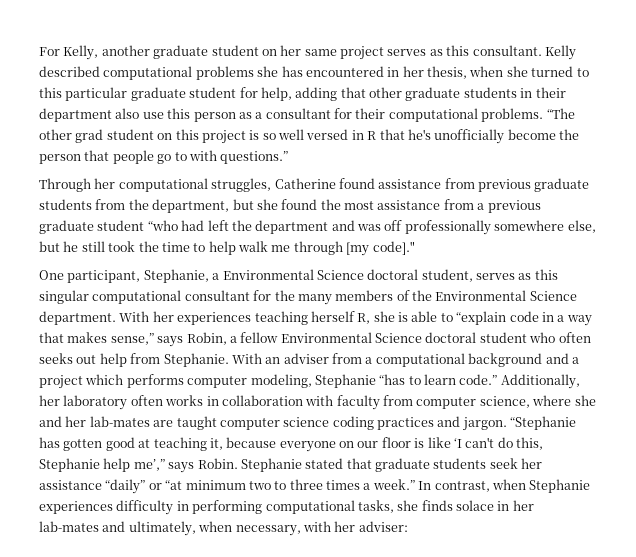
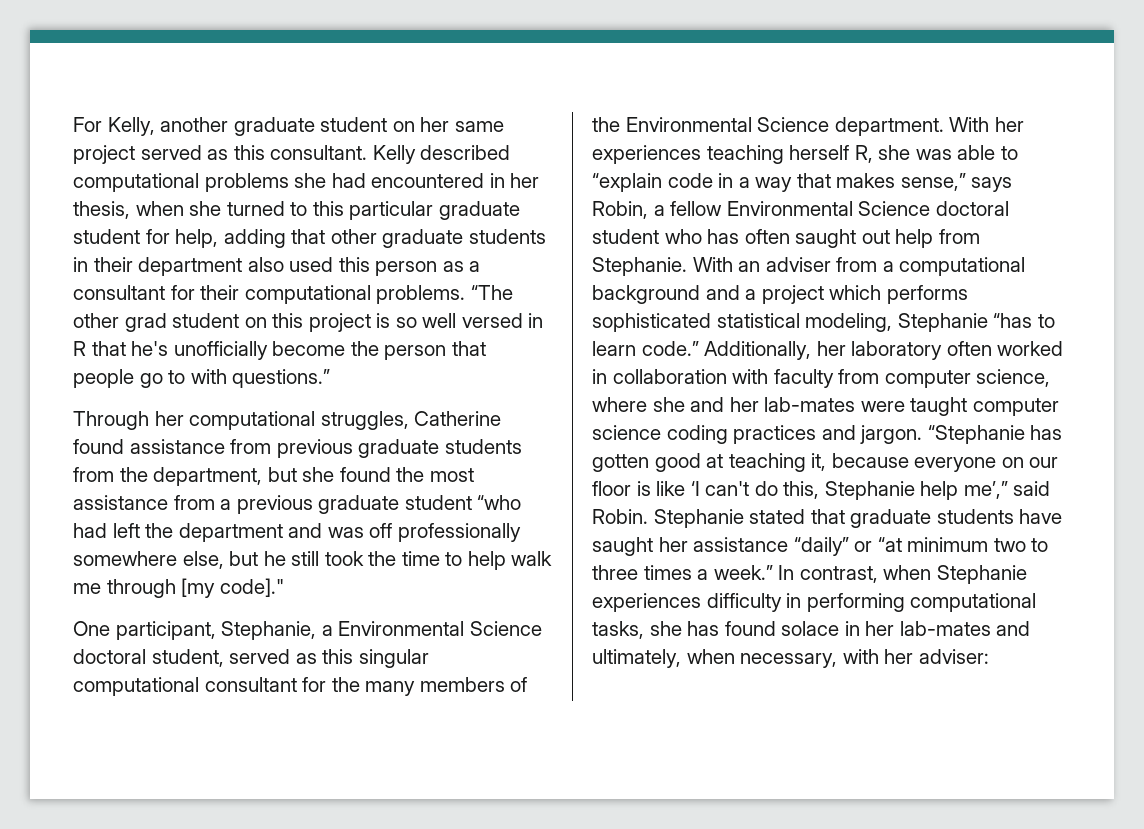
- For Kelly, another graduate student on her same project serves as this consultant.
+ For Kelly, another graduate student on her same project served as this consultant.
- Kelly described computational problems she has encountered in her thesis, when she turned to this particular graduate student for help, adding that other graduate students in their department also use this person as a consultant for their computational problems.
+ Kelly described computational problems she had encountered in her thesis, when she turned to this particular graduate student for help, adding that other graduate students in their department also used this person as a consultant for their computational problems.
- One participant, Stephanie, a Environmental Science doctoral student, serves as this singular computational consultant for the many members of the Environmental Science department.
+ One participant, Stephanie, a Environmental Science doctoral student, served as this singular computational consultant for the many members of the Environmental Science department.
- With her experiences teaching herself R, she is able to “explain code in a way that makes sense,” says Robin, a fellow Environmental Science doctoral student who often seeks out help from Stephanie.
+ With her experiences teaching herself R, she was able to “explain code in a way that makes sense,” says Robin, a fellow Environmental Science doctoral student who has often saught out help from Stephanie.
- With an adviser from a computational background and a project which performs computer modeling, Stephanie “has to learn code.”
+ With an adviser from a computational background and a project which performs sophisticated statistical modeling, Stephanie “has to learn code.”
- Additionally, her laboratory often works in collaboration with faculty from computer science, where she and her lab-mates are taught computer science coding practices and jargon.
+ Additionally, her laboratory often worked in collaboration with faculty from computer science, where she and her lab-mates were taught computer science coding practices and jargon.
- “Stephanie has gotten good at teaching it, because everyone on our floor is like ‘I can't do this, Stephanie help me’,” says Robin.
+ “Stephanie has gotten good at teaching it, because everyone on our floor is like ‘I can't do this, Stephanie help me’,” said Robin.
- Stephanie stated that graduate students seek her assistance “daily” or “at minimum two to three times a week.”
+ Stephanie stated that graduate students have saught her assistance “daily” or “at minimum two to three times a week.”
- In contrast, when Stephanie experiences difficulty in performing computational tasks, she finds solace in her lab-mates and ultimately, when necessary, with her adviser:
+ In contrast, when Stephanie experiences difficulty in performing computational tasks, she has found solace in her lab-mates and ultimately, when necessary, with her adviser:

